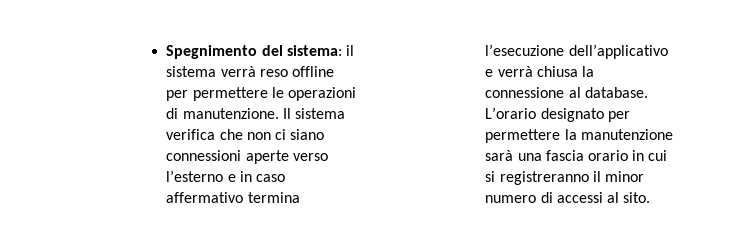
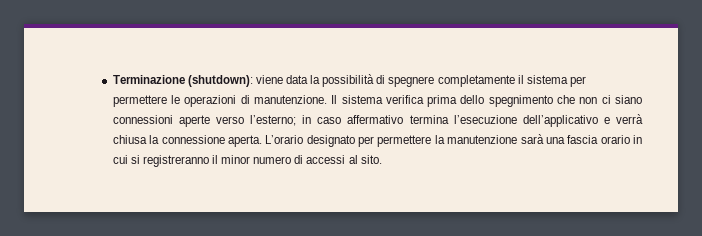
- Spegnimento del sistema: il sistema verrà reso offline per permettere le operazioni di manutenzione.
+ Terminazione (shutdown): viene data la possibilità di spegnere completamente il sistema per permettere le operazioni di manutenzione.
- Il sistema verifica che non ci siano connessioni aperte verso l’esterno e in caso affermativo termina l’esecuzione dell’applicativo e verrà chiusa la connessione al database.
+ Il sistema verifica prima dello spegnimento che non ci siano connessioni aperte verso l’esterno; in caso affermativo termina l’esecuzione dell’applicativo e verrà chiusa la connessione aperta.

